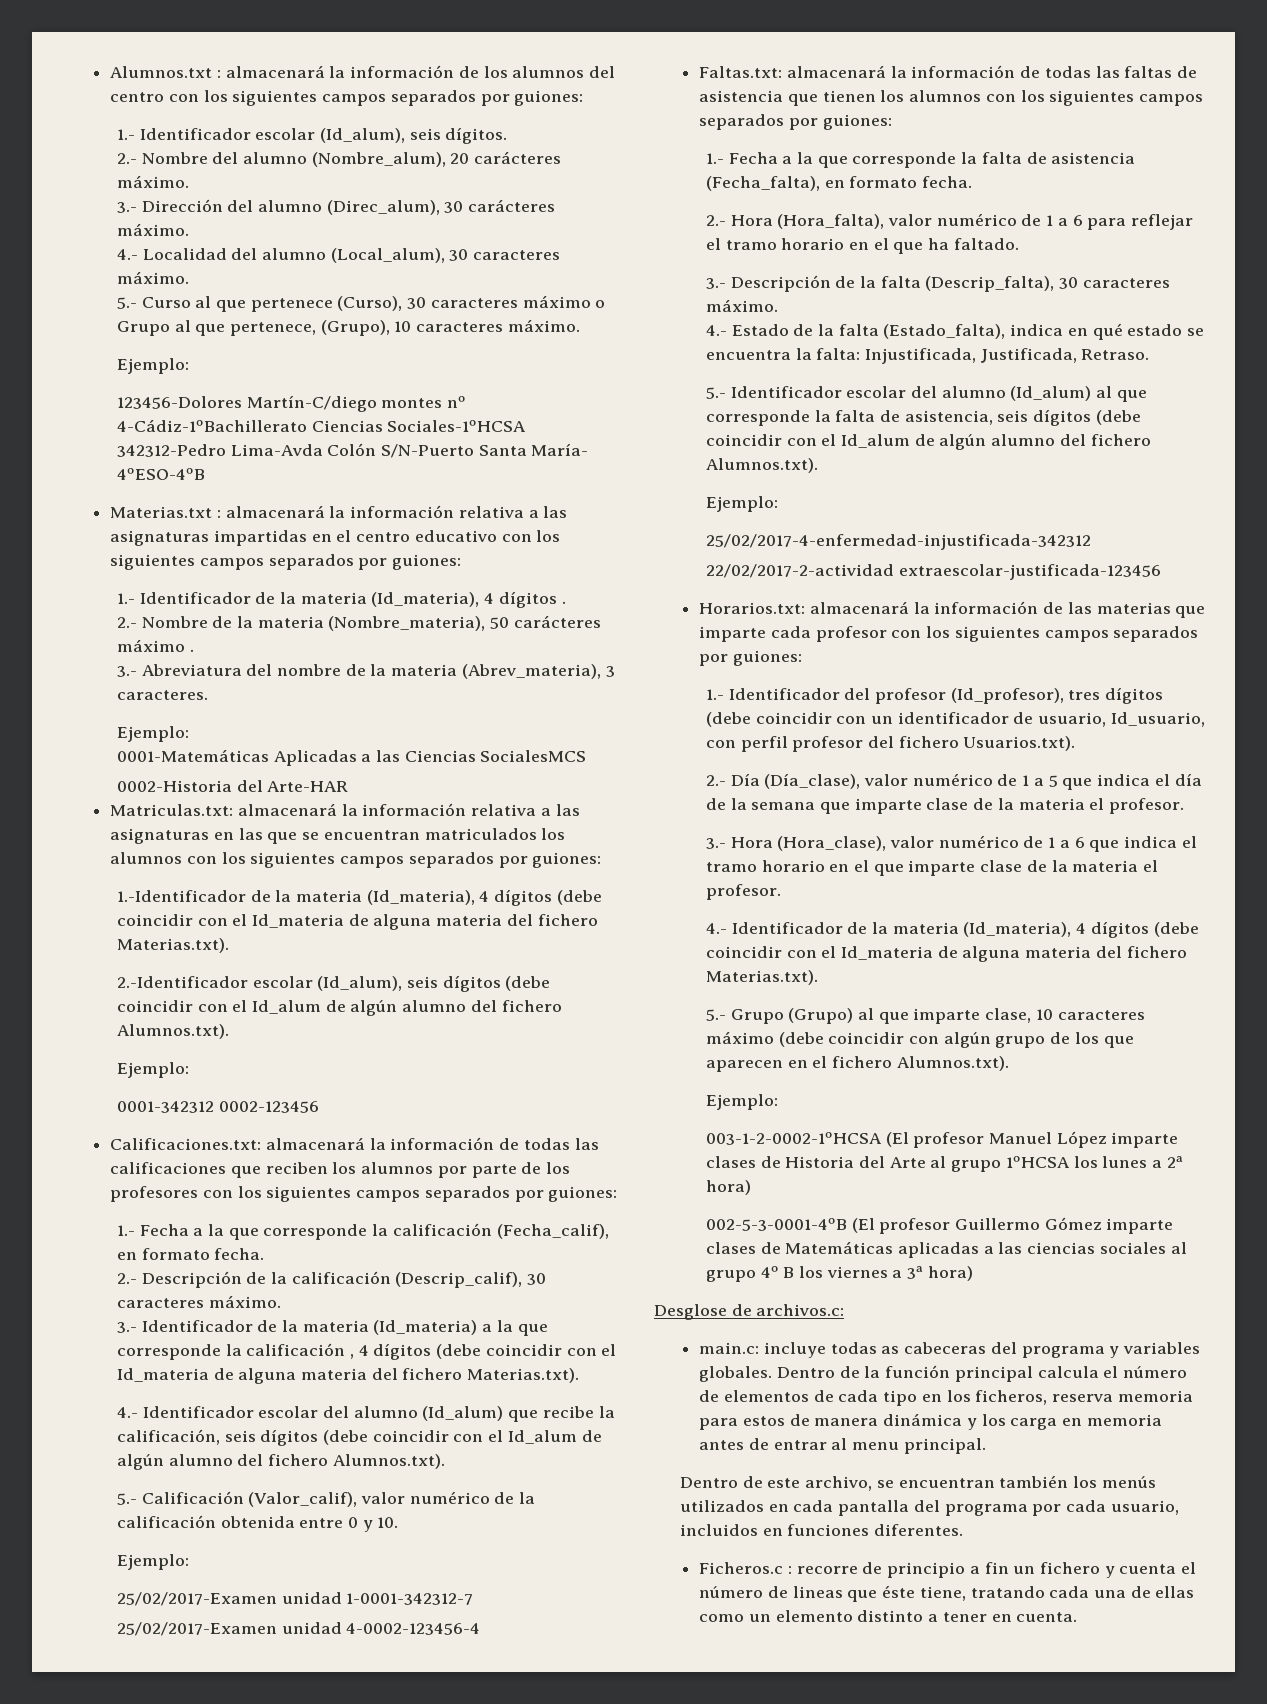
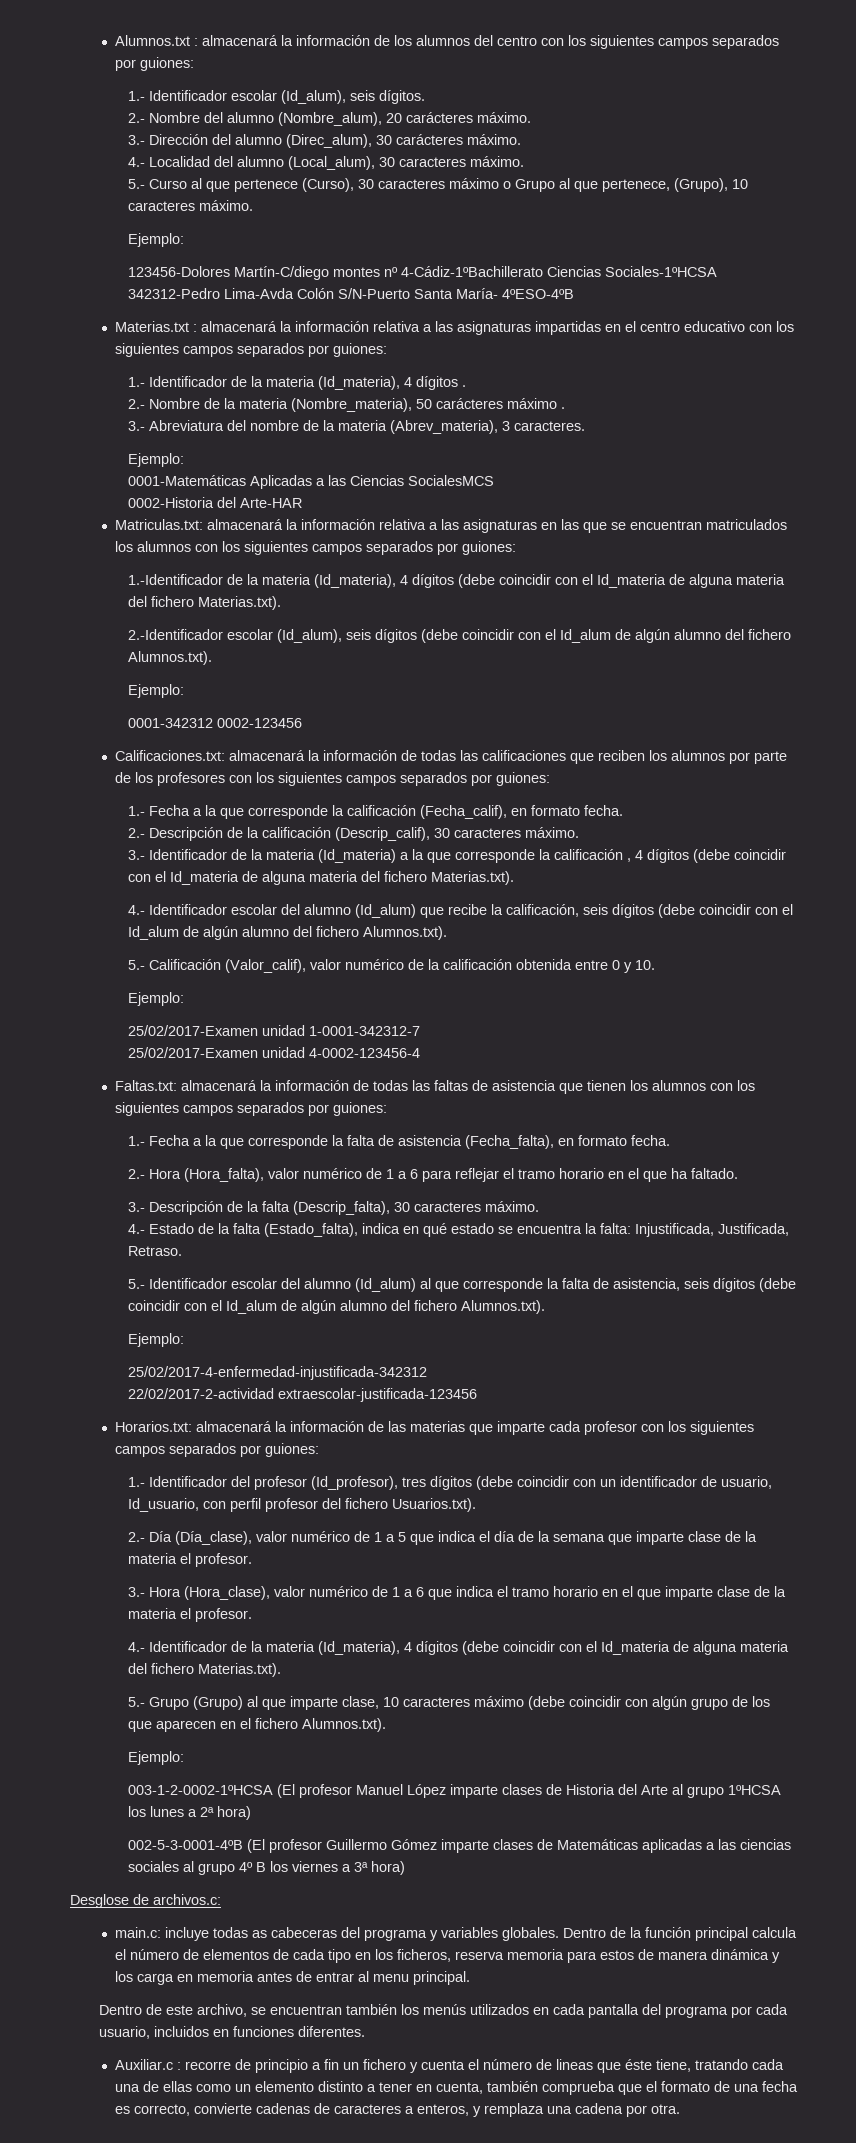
- Ficheros.c : recorre de principio a fin un fichero y cuenta el número de lineas que éste tiene, tratando cada una de ellas como un elemento distinto a tener en cuenta.
+ Auxiliar.c : recorre de principio a fin un fichero y cuenta el número de lineas que éste tiene, tratando cada una de ellas como un elemento distinto a tener en cuenta, también comprueba que el formato de una fecha es correcto, convierte cadenas de caracteres a enteros, y remplaza una cadena por otra.

